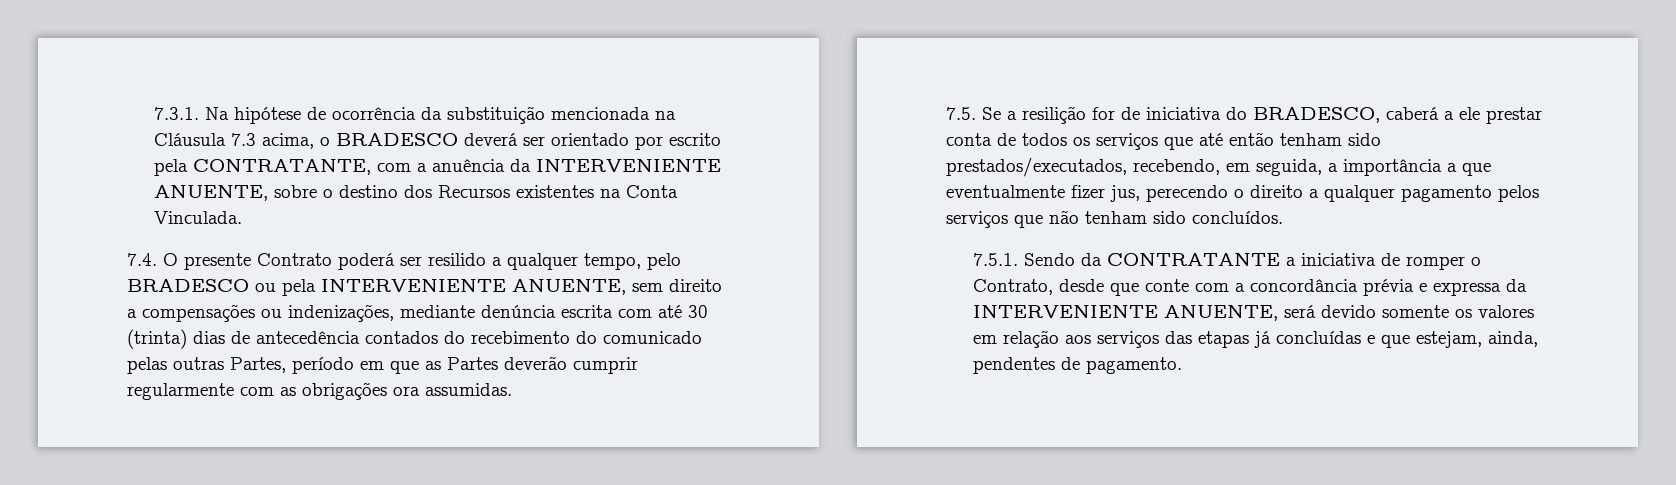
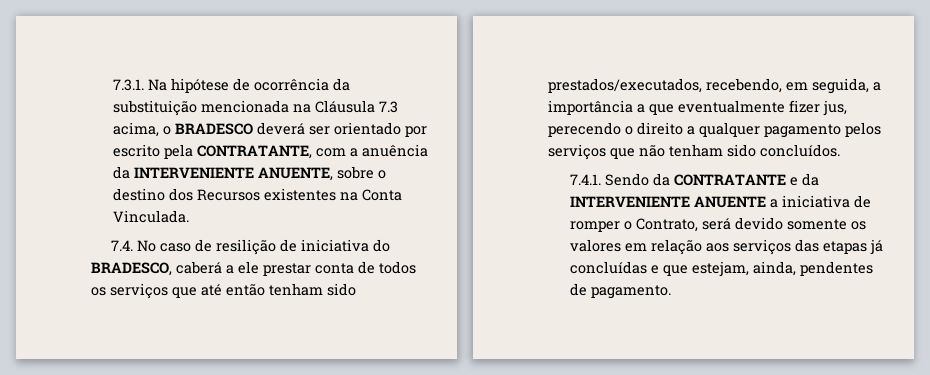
- 7.4. O presente Contrato poderá ser resilido a qualquer tempo, pelo BRADESCO ou pela INTERVENIENTE ANUENTE, sem direito a compensações ou indenizações, mediante denúncia escrita com até 30 (trinta) dias de antecedência contados do recebimento do comunicado pelas outras Partes, período em que as Partes deverão cumprir regularmente com as obrigações ora assumidas.
- 7.5. Se a resilição for de iniciativa do BRADESCO, caberá a ele prestar conta de todos os serviços que até então tenham sido prestados/executados, recebendo, em seguida, a importância a que eventualmente fizer jus, perecendo o direito a qualquer pagamento pelos serviços que não tenham sido concluídos.
+ 7.4. No caso de resilição de iniciativa do BRADESCO, caberá a ele prestar conta de todos os serviços que até então tenham sido prestados/executados, recebendo, em seguida, a importância a que eventualmente fizer jus, perecendo o direito a qualquer pagamento pelos serviços que não tenham sido concluídos.
- 7.5.1. Sendo da CONTRATANTE a iniciativa de romper o Contrato, desde que conte com a concordância prévia e expressa da INTERVENIENTE ANUENTE, será devido somente os valores em relação aos serviços das etapas já concluídas e que estejam, ainda, pendentes de pagamento.
+ 7.4.1. Sendo da CONTRATANTE e da INTERVENIENTE ANUENTE a iniciativa de romper o Contrato, será devido somente os valores em relação aos serviços das etapas já concluídas e que estejam, ainda, pendentes de pagamento.

